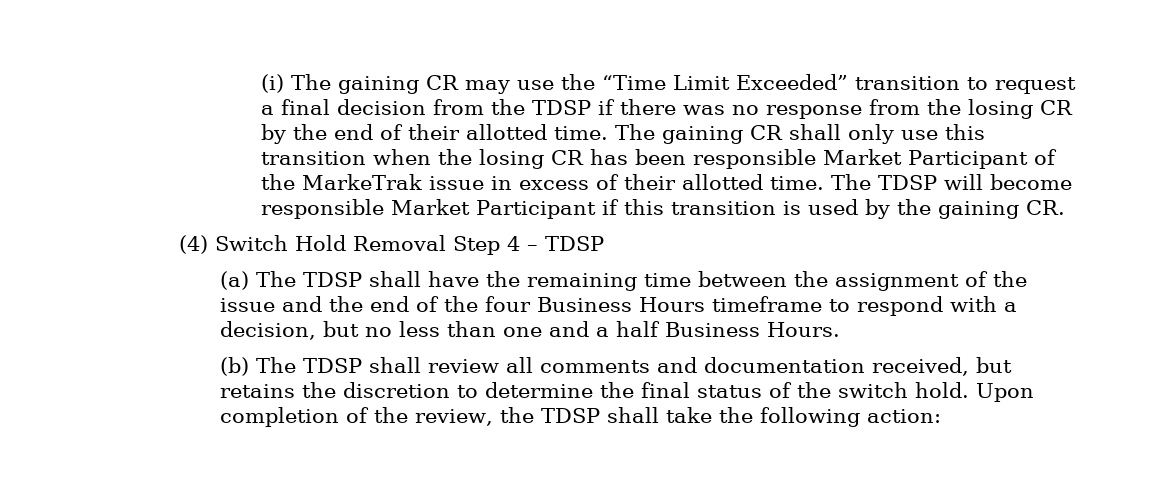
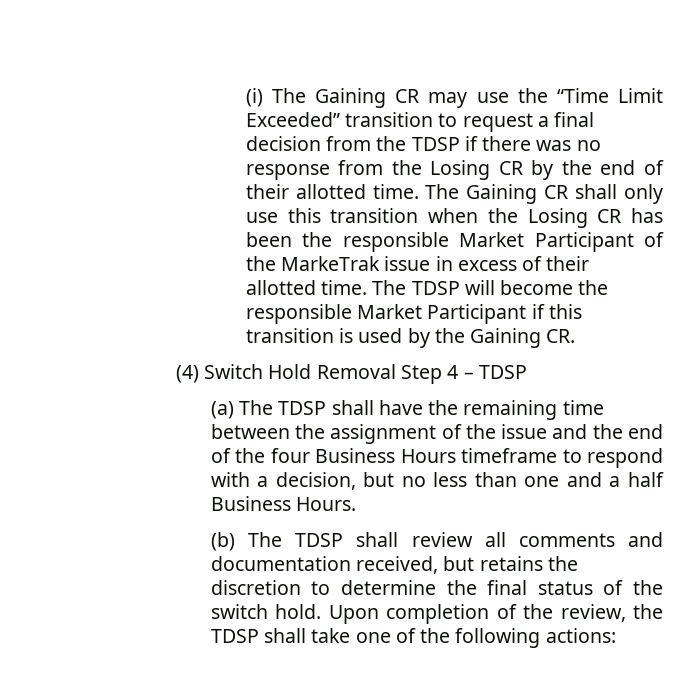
- (i) The gaining CR may use the “Time Limit Exceeded” transition to request a final decision from the TDSP if there was no response from the losing CR by the end of their allotted time.
+ (i) The Gaining CR may use the “Time Limit Exceeded” transition to request a final decision from the TDSP if there was no response from the Losing CR by the end of their allotted time.
- The gaining CR shall only use this transition when the losing CR has been responsible Market Participant of the MarkeTrak issue in excess of their allotted time.
+ The Gaining CR shall only use this transition when the Losing CR has been the responsible Market Participant of the MarkeTrak issue in excess of their allotted time.
- The TDSP will become responsible Market Participant if this transition is used by the gaining CR.
+ The TDSP will become the responsible Market Participant if this transition is used by the Gaining CR.
- Upon completion of the review, the TDSP shall take the following action:
+ Upon completion of the review, the TDSP shall take one of the following actions:

